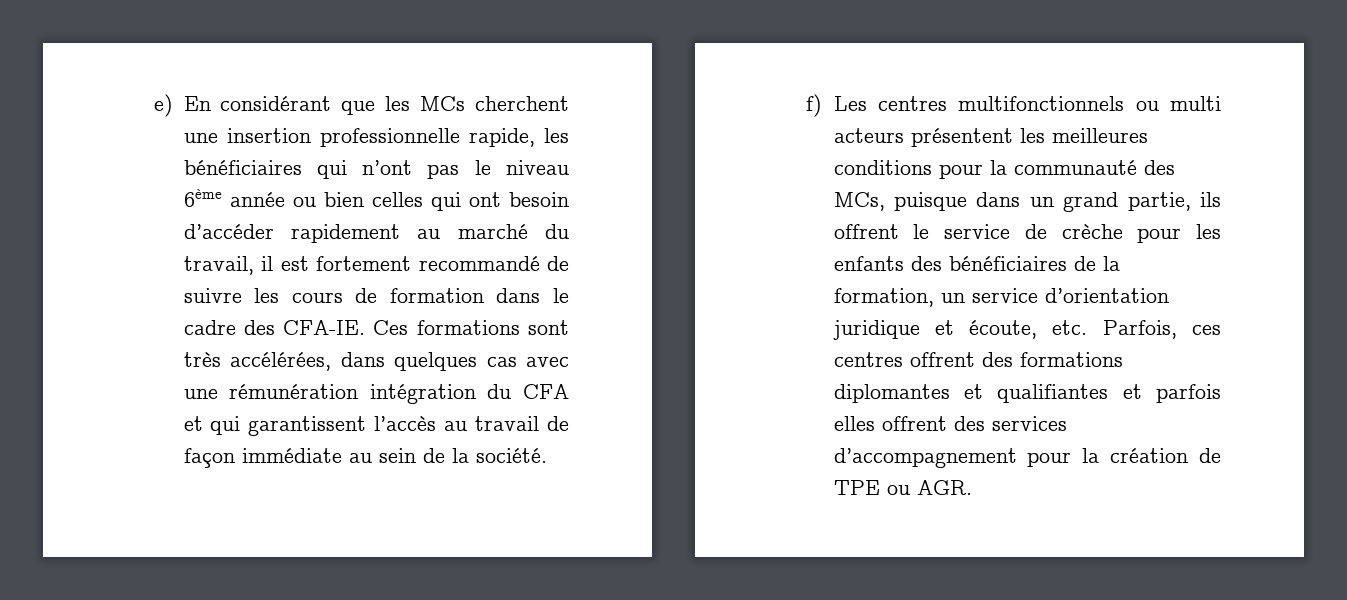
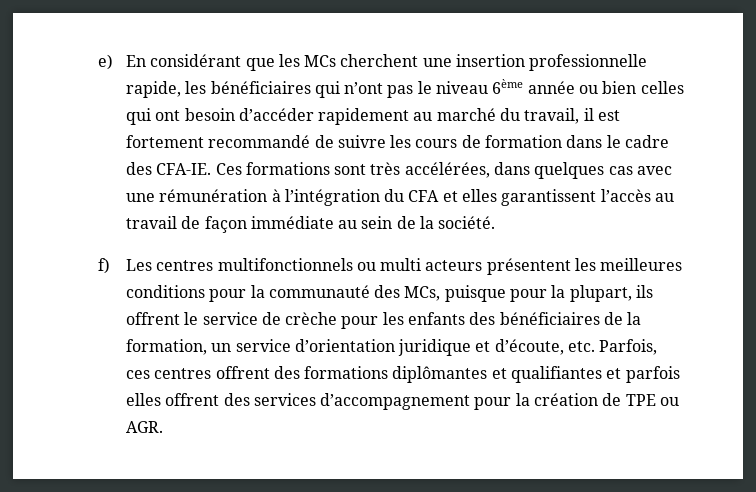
- Ces formations sont très accélérées, dans quelques cas avec une rémunération intégration du CFA et qui garantissent l’accès au travail de façon immédiate au sein de la société.
+ Ces formations sont très accélérées, dans quelques cas avec une rémunération à l’intégration du CFA et elles garantissent l’accès au travail de façon immédiate au sein de la société.
- f) Les centres multifonctionnels ou multi acteurs présentent les meilleures conditions pour la communauté des MCs, puisque dans un grand partie, ils offrent le service de crèche pour les enfants des bénéficiaires de la formation, un service d’orientation juridique et écoute, etc. Parfois, ces centres offrent des formations diplomantes et qualifiantes et parfois elles offrent des services d’accompagnement pour la création de TPE ou AGR.
+ f) Les centres multifonctionnels ou multi acteurs présentent les meilleures conditions pour la communauté des MCs, puisque pour la plupart, ils offrent le service de crèche pour les enfants des bénéficiaires de la formation, un service d’orientation juridique et d’écoute, etc. Parfois, ces centres offrent des formations diplômantes et qualifiantes et parfois elles offrent des services d’accompagnement pour la création de TPE ou AGR.

